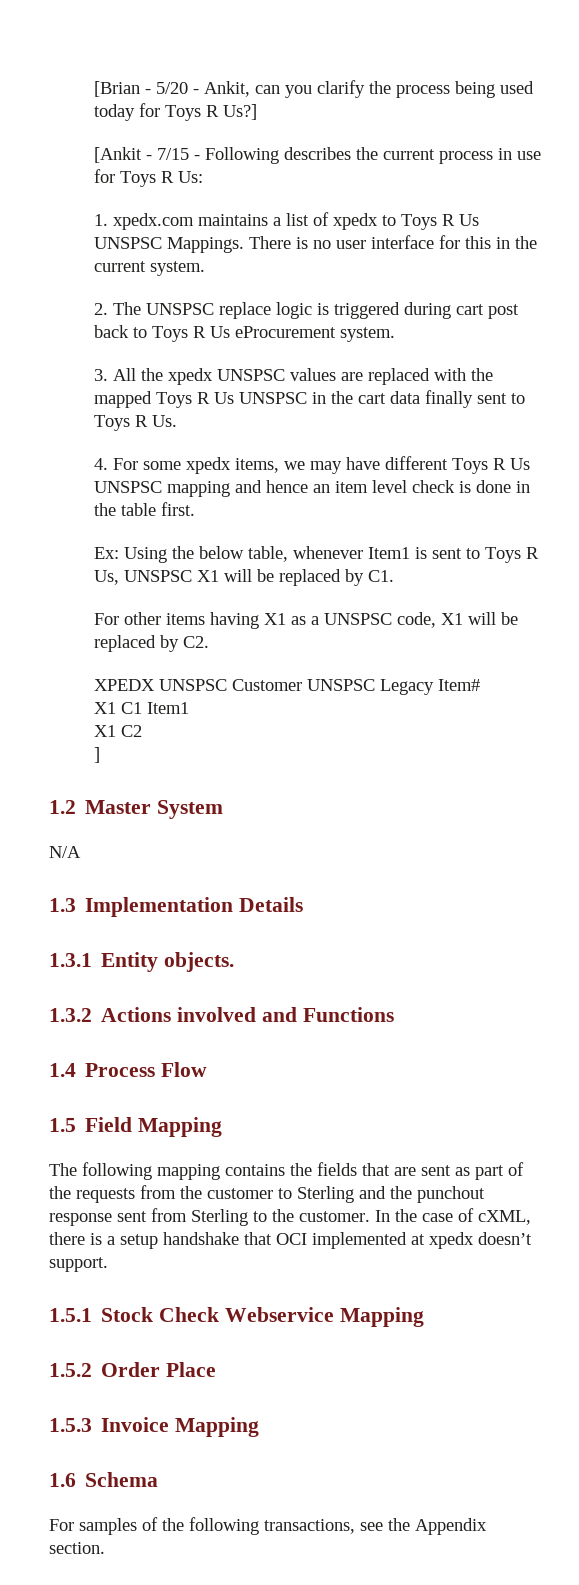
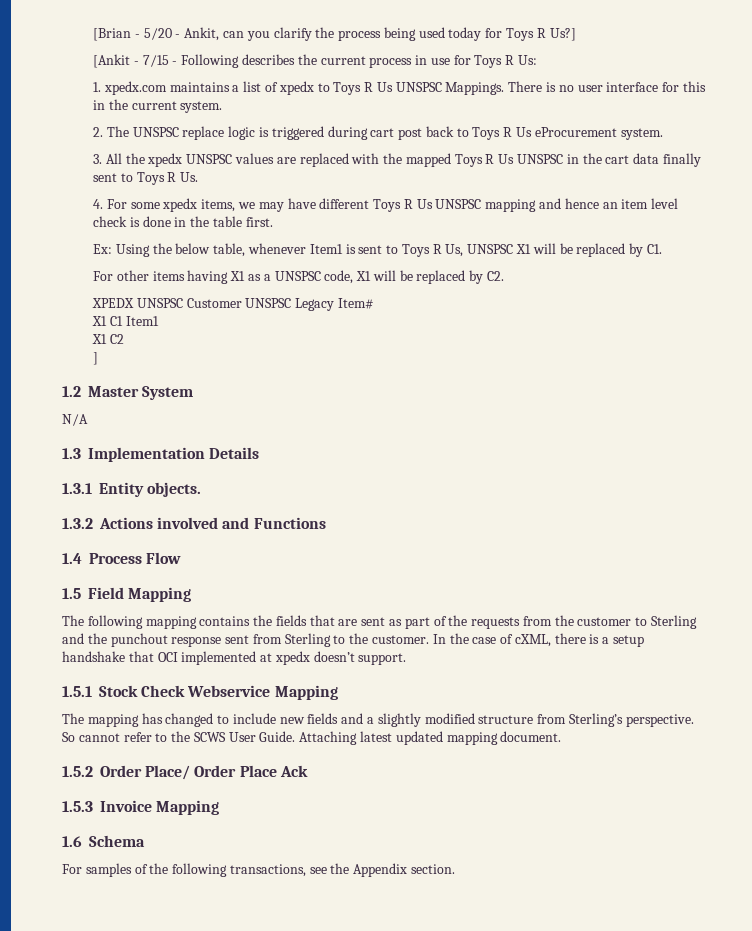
+ The mapping has changed to include new fields and a slightly modified structure from Sterling’s perspective. So cannot refer to the SCWS User Guide. Attaching latest updated mapping document.
- 1.5.2 Order Place
+ 1.5.2 Order Place/ Order Place Ack

